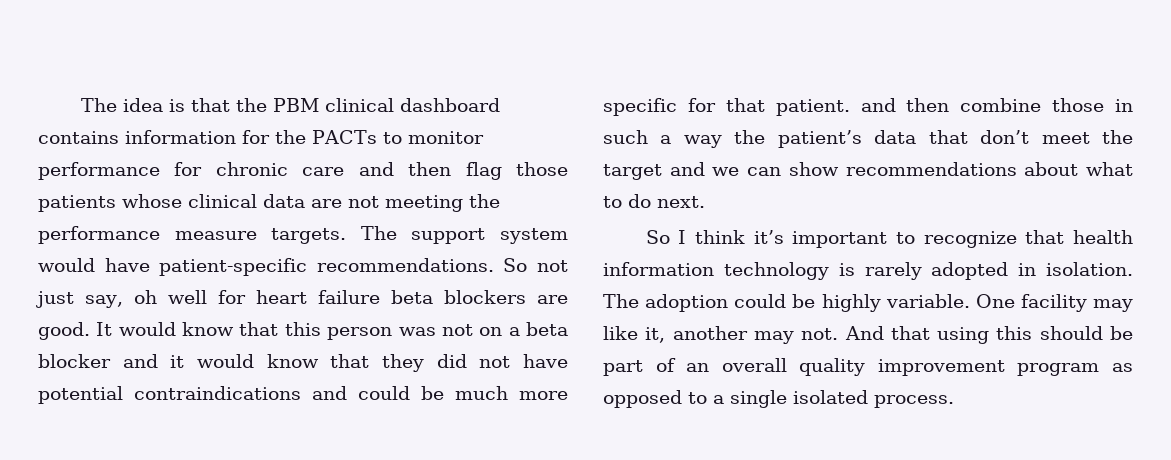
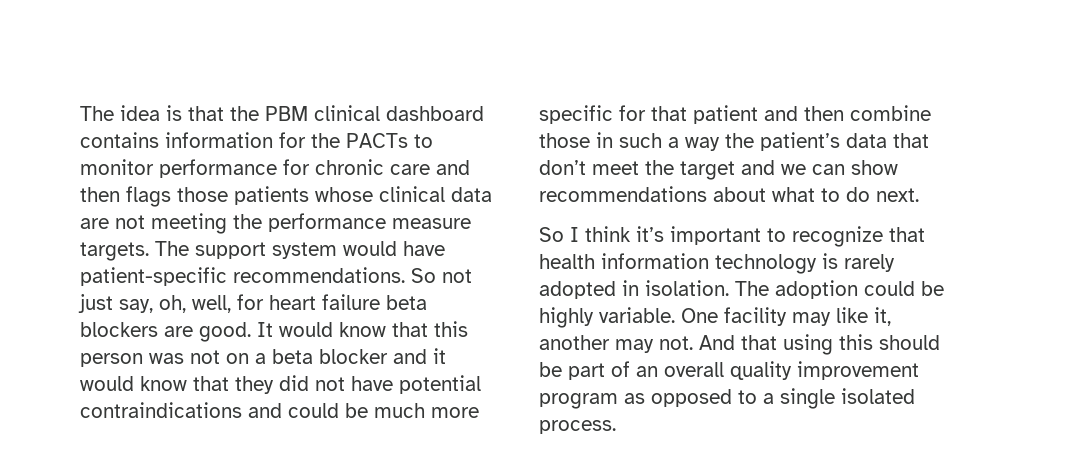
- The idea is that the PBM clinical dashboard contains information for the PACTs to monitor performance for chronic care and then flag those patients whose clinical data are not meeting the performance measure targets.
+ The idea is that the PBM clinical dashboard contains information for the PACTs to monitor performance for chronic care and then flags those patients whose clinical data are not meeting the performance measure targets.
- So not just say, oh well for heart failure beta blockers are good.
+ So not just say, oh, well, for heart failure beta blockers are good.
- It would know that this person was not on a beta blocker and it would know that they did not have potential contraindications and could be much more specific for that patient. and then combine those in such a way the patient’s data that don’t meet the target and we can show recommendations about what to do next.
+ It would know that this person was not on a beta blocker and it would know that they did not have potential contraindications and could be much more specific for that patient and then combine those in such a way the patient’s data that don’t meet the target and we can show recommendations about what to do next.

